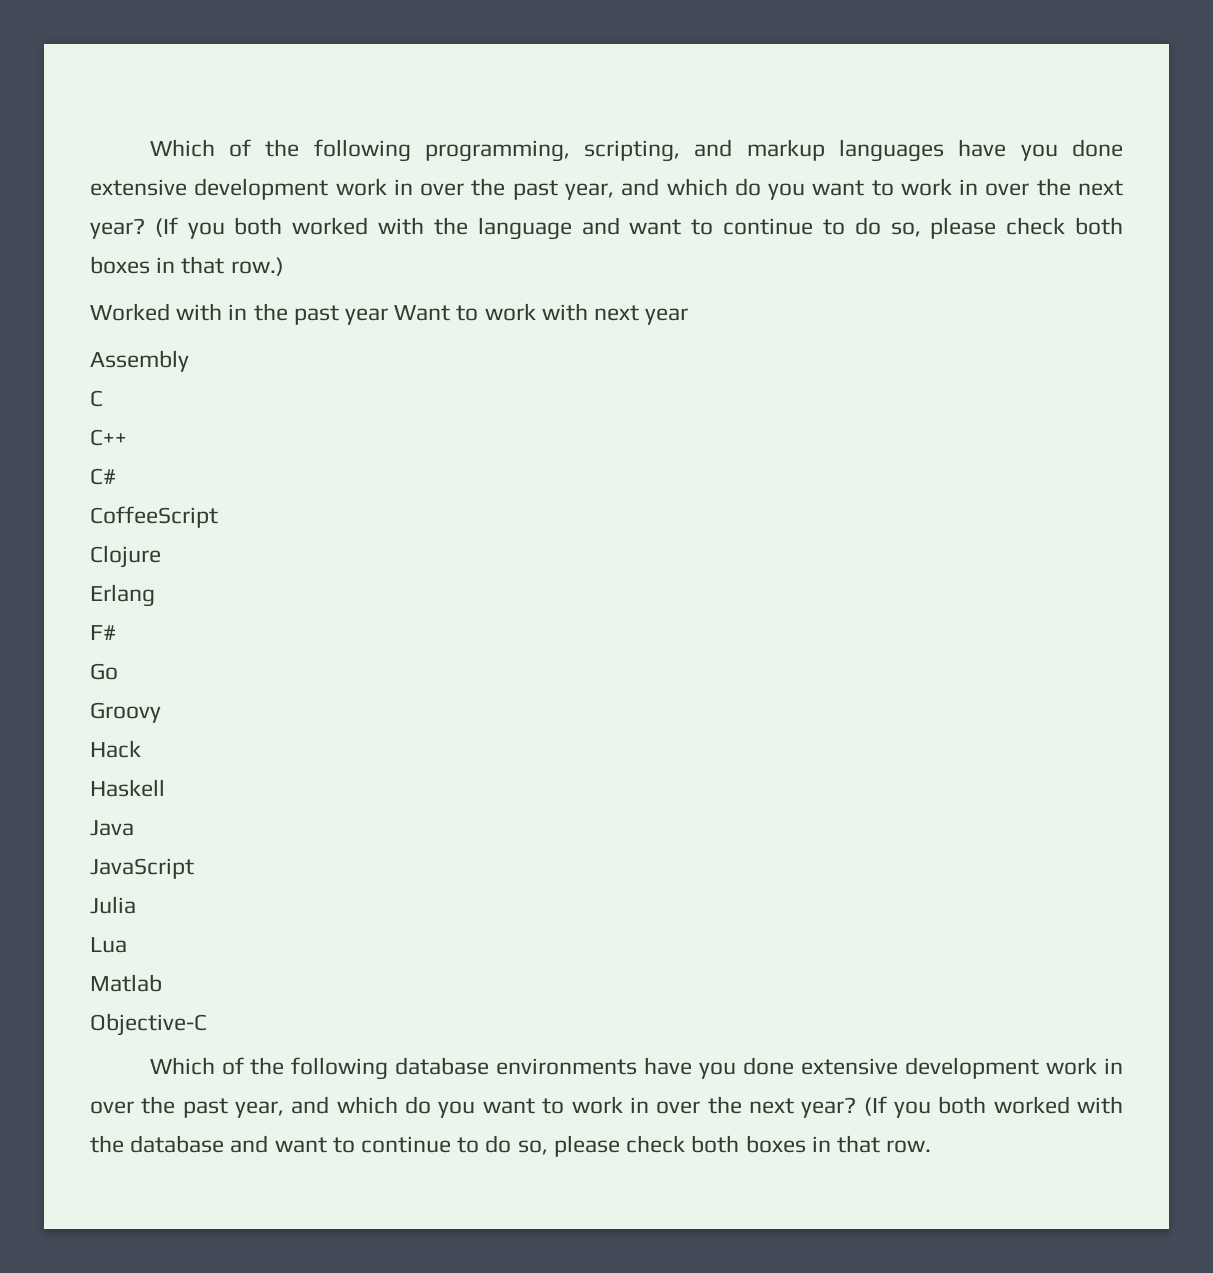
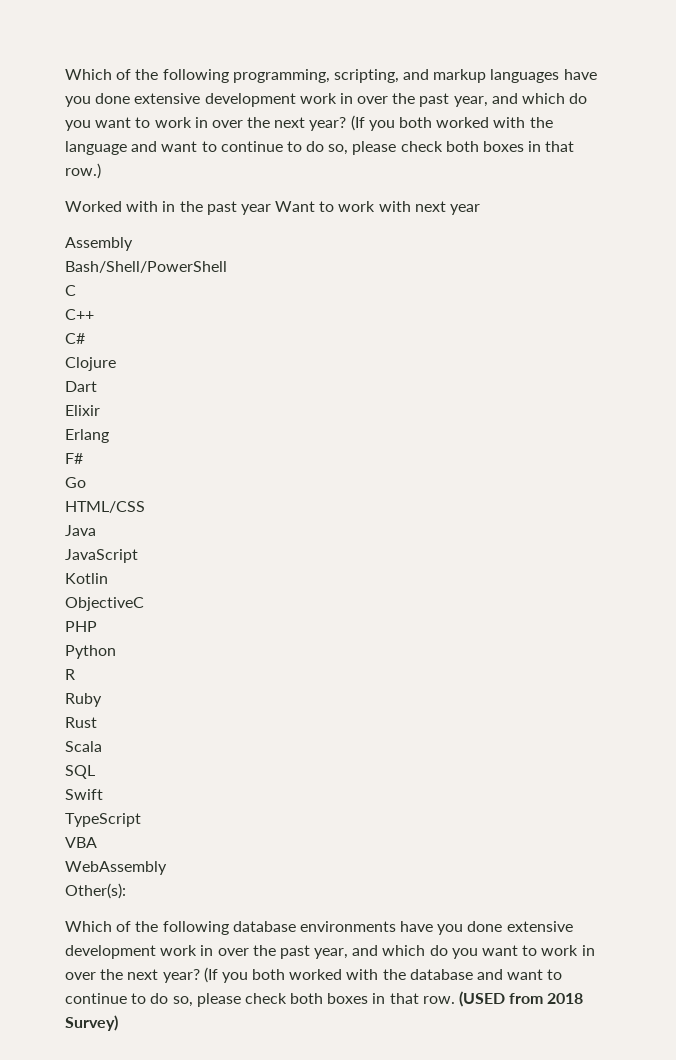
+ Bash/Shell/PowerShell
- CoffeeScript
  Clojure
+ Dart
+ Elixir
- Groovy
- Hack
- Haskell
+ HTML/CSS
- Julia
- Lua
- Matlab
- Objective-C
+ Kotlin
+ ObjectiveC
+ PHP
+ Python
+ R
+ Ruby
+ Rust
+ Scala
+ SQL
+ Swift
+ TypeScript
+ VBA
+ WebAssembly
+ Other(s):
+ (USED from 2018 Survey)

